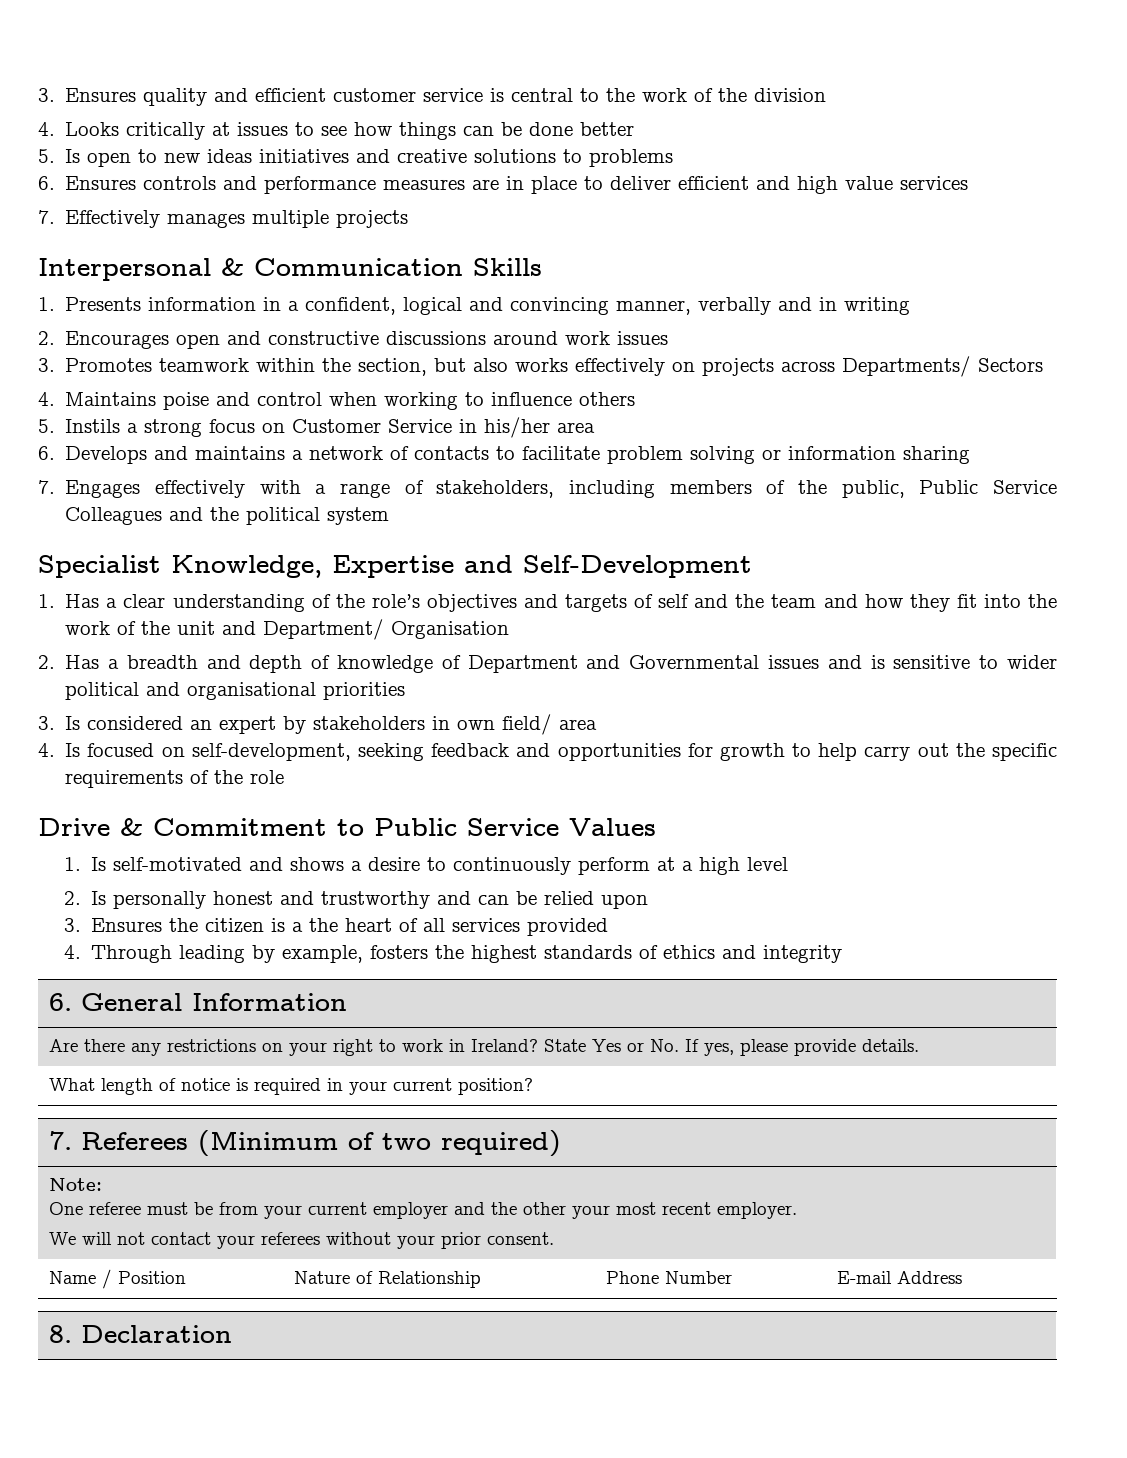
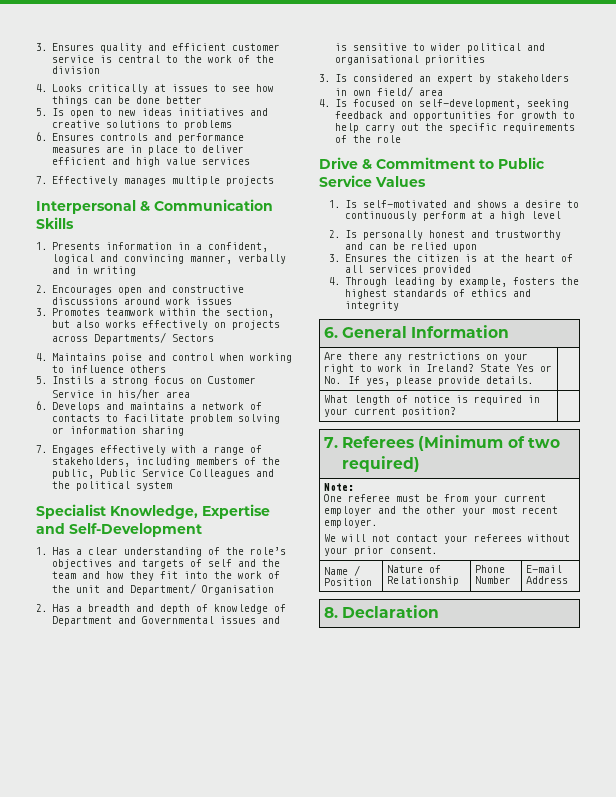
- 3. Ensures the citizen is a the heart of all services provided
+ 3. Ensures the citizen is at the heart of all services provided

